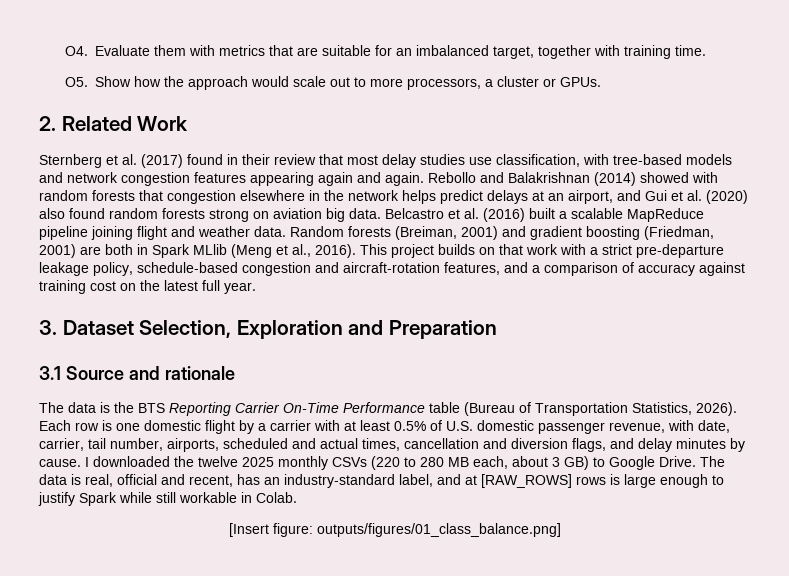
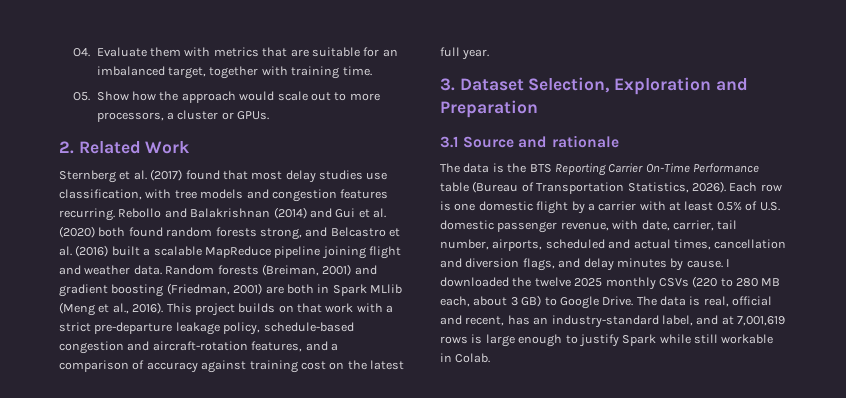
- Sternberg et al. (2017) found in their review that most delay studies use classification, with tree-based models and network congestion features appearing again and again. Rebollo and Balakrishnan (2014) showed with random forests that congestion elsewhere in the network helps predict delays at an airport, and Gui et al. (2020) also found random forests strong on aviation big data. Belcastro et al. (2016) built a scalable MapReduce pipeline joining flight and weather data.
+ Sternberg et al. (2017) found that most delay studies use classification, with tree models and congestion features recurring. Rebollo and Balakrishnan (2014) and Gui et al. (2020) both found random forests strong, and Belcastro et al. (2016) built a scalable MapReduce pipeline joining flight and weather data.
- The data is real, official and recent, has an industry-standard label, and at [RAW_ROWS] rows is large enough to justify Spark while still workable in Colab.
+ The data is real, official and recent, has an industry-standard label, and at 7,001,619 rows is large enough to justify Spark while still workable in Colab.
- [Insert figure: outputs/figures/01_class_balance.png]

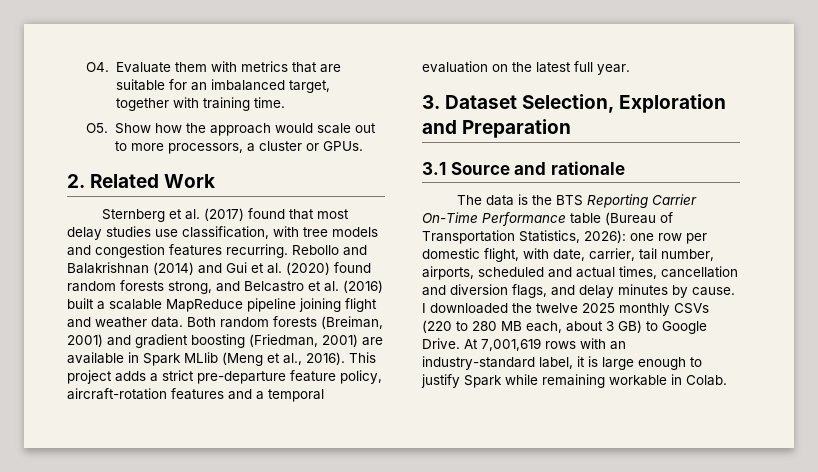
- Rebollo and Balakrishnan (2014) and Gui et al. (2020) both found random forests strong, and Belcastro et al. (2016) built a scalable MapReduce pipeline joining flight and weather data.
+ Rebollo and Balakrishnan (2014) and Gui et al. (2020) found random forests strong, and Belcastro et al. (2016) built a scalable MapReduce pipeline joining flight and weather data.
- Random forests (Breiman, 2001) and gradient boosting (Friedman, 2001) are both in Spark MLlib (Meng et al., 2016).
+ Both random forests (Breiman, 2001) and gradient boosting (Friedman, 2001) are available in Spark MLlib (Meng et al., 2016).
- This project builds on that work with a strict pre-departure leakage policy, schedule-based congestion and aircraft-rotation features, and a comparison of accuracy against training cost on the latest full year.
+ This project adds a strict pre-departure feature policy, aircraft-rotation features and a temporal evaluation on the latest full year.
- The data is the BTS Reporting Carrier On-Time Performance table (Bureau of Transportation Statistics, 2026). Each row is one domestic flight by a carrier with at least 0.5% of U.S. domestic passenger revenue, with date, carrier, tail number, airports, scheduled and actual times, cancellation and diversion flags, and delay minutes by cause.
+ The data is the BTS Reporting Carrier On-Time Performance table (Bureau of Transportation Statistics, 2026): one row per domestic flight, with date, carrier, tail number, airports, scheduled and actual times, cancellation and diversion flags, and delay minutes by cause.
- The data is real, official and recent, has an industry-standard label, and at 7,001,619 rows is large enough to justify Spark while still workable in Colab.
+ At 7,001,619 rows with an industry-standard label, it is large enough to justify Spark while remaining workable in Colab.

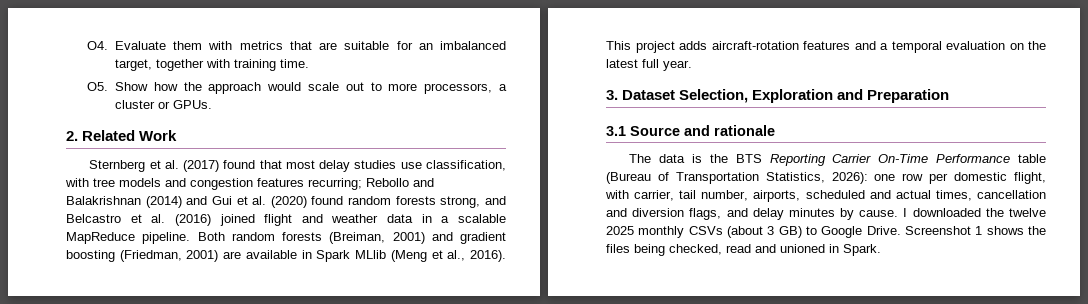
- Sternberg et al. (2017) found that most delay studies use classification, with tree models and congestion features recurring. Rebollo and Balakrishnan (2014) and Gui et al. (2020) found random forests strong, and Belcastro et al. (2016) built a scalable MapReduce pipeline joining flight and weather data.
+ Sternberg et al. (2017) found that most delay studies use classification, with tree models and congestion features recurring; Rebollo and Balakrishnan (2014) and Gui et al. (2020) found random forests strong, and Belcastro et al. (2016) joined flight and weather data in a scalable MapReduce pipeline.
- This project adds a strict pre-departure feature policy, aircraft-rotation features and a temporal evaluation on the latest full year.
+ This project adds aircraft-rotation features and a temporal evaluation on the latest full year.
- The data is the BTS Reporting Carrier On-Time Performance table (Bureau of Transportation Statistics, 2026): one row per domestic flight, with date, carrier, tail number, airports, scheduled and actual times, cancellation and diversion flags, and delay minutes by cause.
+ The data is the BTS Reporting Carrier On-Time Performance table (Bureau of Transportation Statistics, 2026): one row per domestic flight, with carrier, tail number, airports, scheduled and actual times, cancellation and diversion flags, and delay minutes by cause.
- I downloaded the twelve 2025 monthly CSVs (220 to 280 MB each, about 3 GB) to Google Drive.
+ I downloaded the twelve 2025 monthly CSVs (about 3 GB) to Google Drive.
- At 7,001,619 rows with an industry-standard label, it is large enough to justify Spark while remaining workable in Colab.
+ Screenshot 1 shows the files being checked, read and unioned in Spark.

